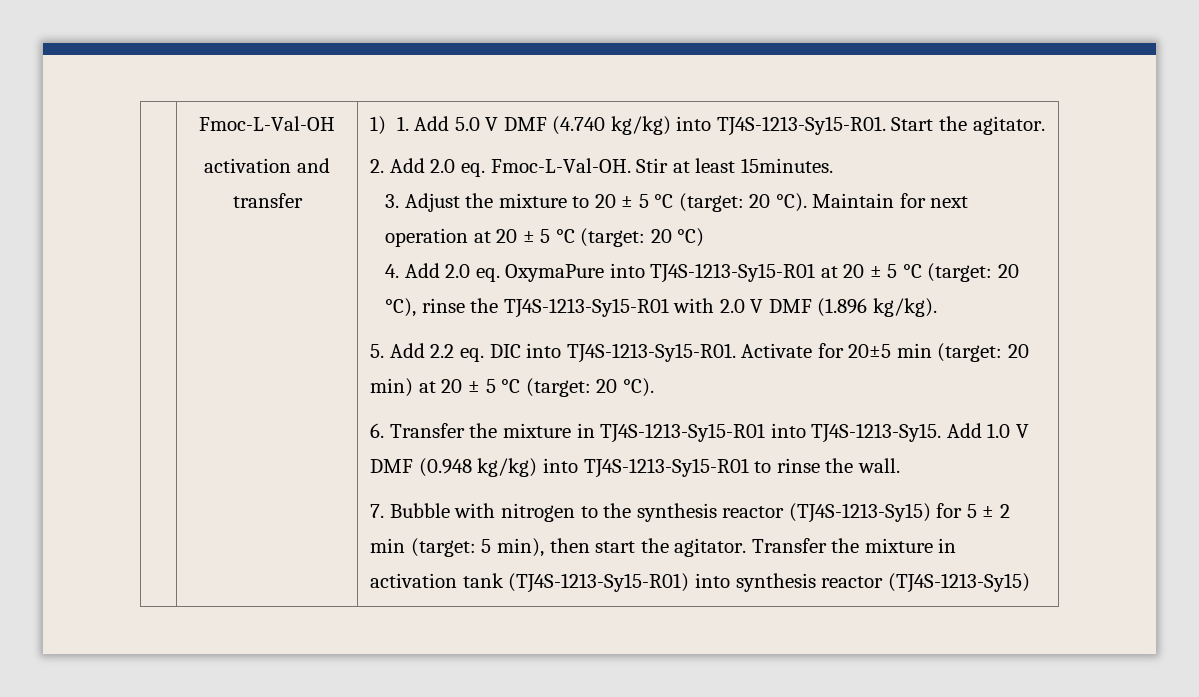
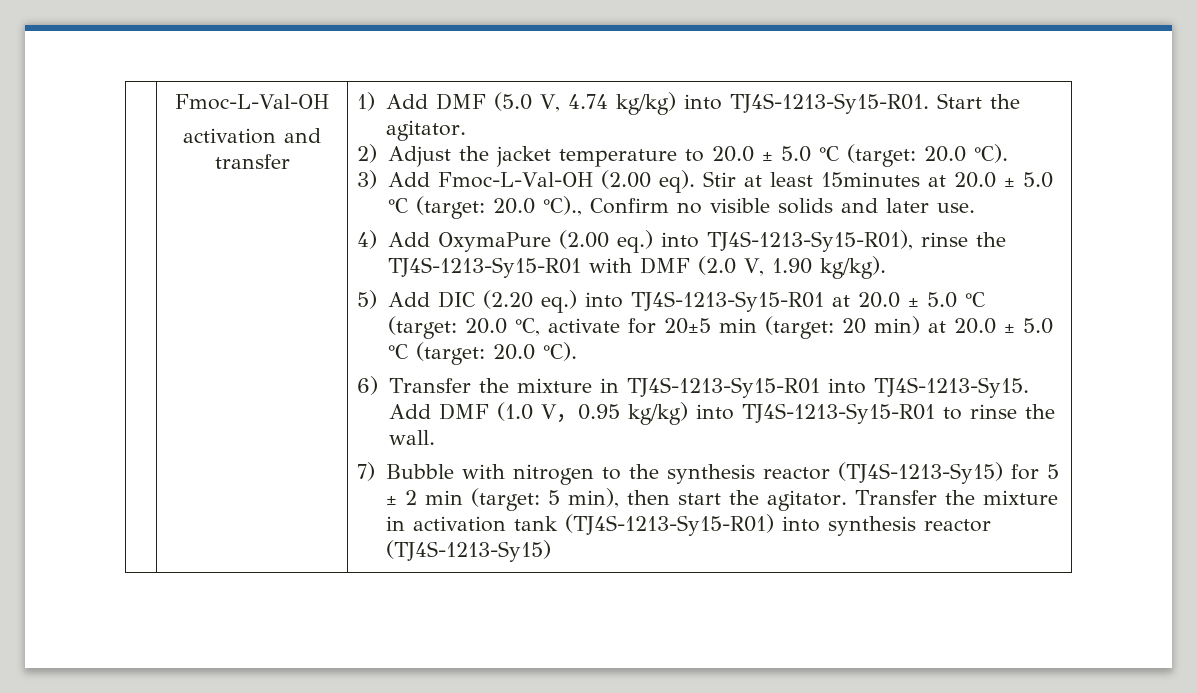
- 1) 1. Add 5.0 V DMF (4.740 kg/kg) into TJ4S-1213-Sy15-R01.
+ 1) Add DMF (5.0 V, 4.74 kg/kg) into TJ4S-1213-Sy15-R01.
- 2. Add 2.0 eq. Fmoc-L-Val-OH. Stir at least 15minutes.
- 3. Adjust the mixture to 20 ± 5 °C (target: 20 °C). Maintain for next operation at 20 ± 5 °C (target: 20 °C)
- 4. Add 2.0 eq. OxymaPure into TJ4S-1213-Sy15-R01 at 20 ± 5 °C (target: 20 °C), rinse the TJ4S-1213-Sy15-R01 with 2.0 V DMF (1.896 kg/kg).
- 5. Add 2.2 eq. DIC into TJ4S-1213-Sy15-R01. Activate for 20±5 min (target: 20 min) at 20 ± 5 °C (target: 20 °C).
- 6. Transfer the mixture in TJ4S-1213-Sy15-R01 into TJ4S-1213-Sy15.
+ 2) Adjust the jacket temperature to 20.0 ± 5.0 °C (target: 20.0 °C).
+ 3) Add Fmoc-L-Val-OH (2.00 eq). Stir at least 15minutes at 20.0 ± 5.0 °C (target: 20.0 °C)., Confirm no visible solids and later use.
+ 4) Add OxymaPure (2.00 eq.) into TJ4S-1213-Sy15-R01), rinse the TJ4S-1213-Sy15-R01 with DMF (2.0 V, 1.90 kg/kg).
+ 5) Add DIC (2.20 eq.) into TJ4S-1213-Sy15-R01 at 20.0 ± 5.0 °C (target: 20.0 °C, activate for 20±5 min (target: 20 min) at 20.0 ± 5.0 °C (target: 20.0 °C).
+ 6) Transfer the mixture in TJ4S-1213-Sy15-R01 into TJ4S-1213-Sy15.
- Add 1.0 V DMF (0.948 kg/kg) into TJ4S-1213-Sy15-R01 to rinse the wall.
+ Add DMF (1.0 V，0.95 kg/kg) into TJ4S-1213-Sy15-R01 to rinse the wall.
- 7. Bubble with nitrogen to the synthesis reactor (TJ4S-1213-Sy15) for 5 ± 2 min (target: 5 min), then start the agitator.
+ 7) Bubble with nitrogen to the synthesis reactor (TJ4S-1213-Sy15) for 5 ± 2 min (target: 5 min), then start the agitator.

